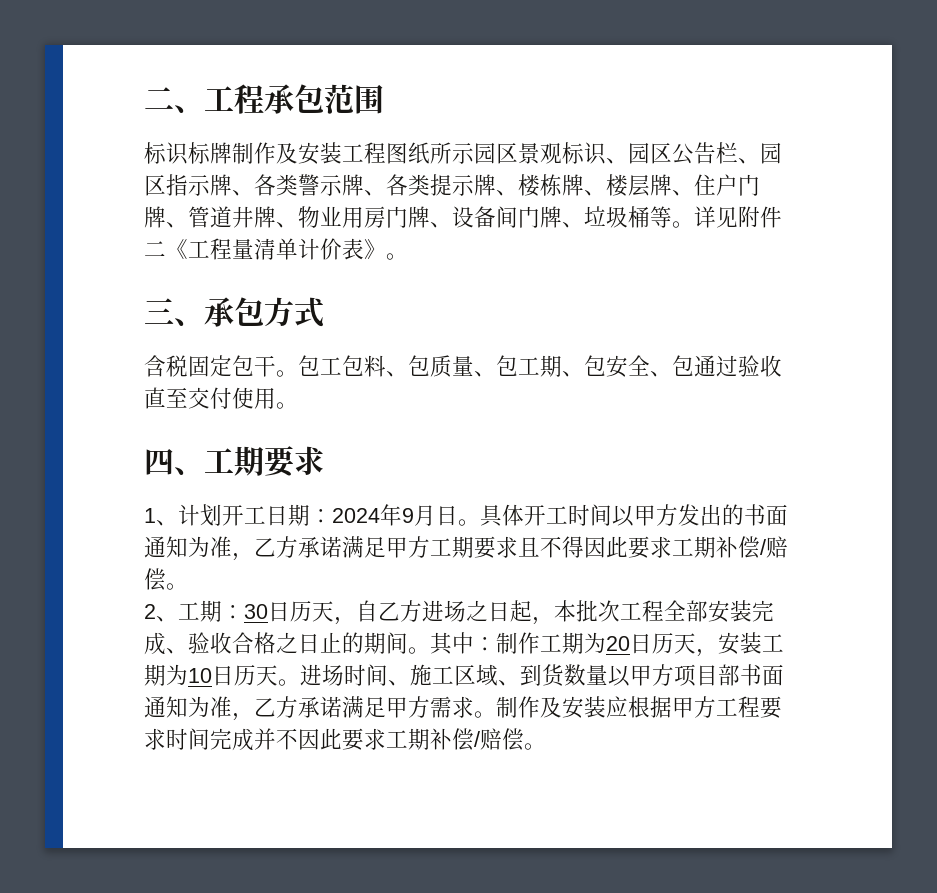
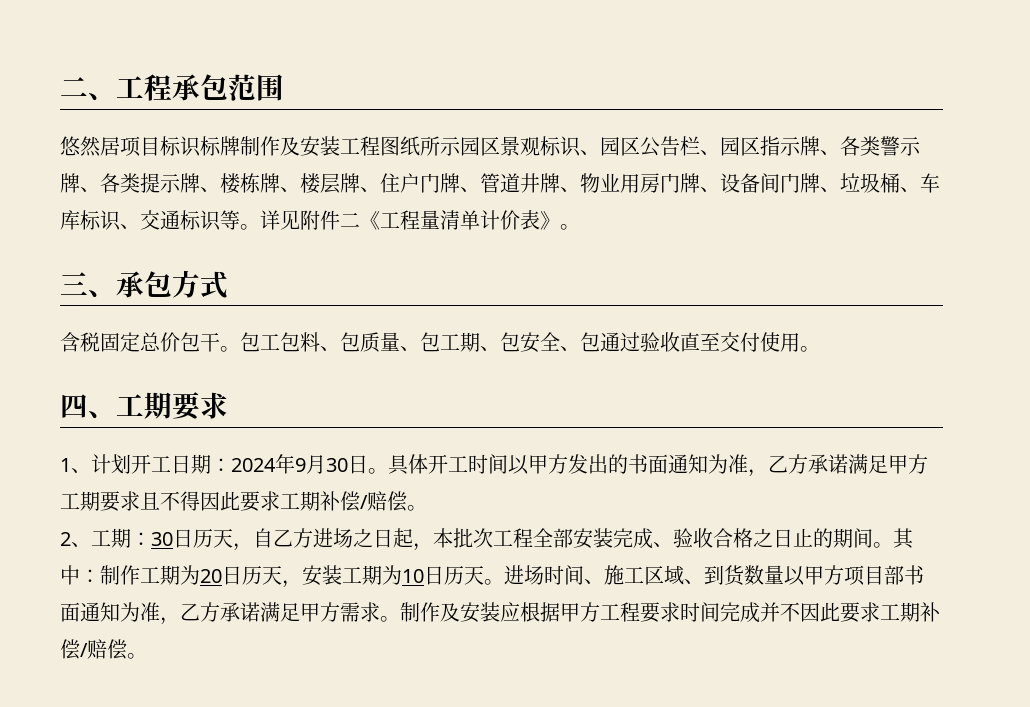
- 标识标牌制作及安装工程图纸所示园区景观标识、园区公告栏、园区指示牌、各类警示牌、各类提示牌、楼栋牌、楼层牌、住户门牌、管道井牌、物业用房门牌、设备间门牌、垃圾桶等。
+ 悠然居项目标识标牌制作及安装工程图纸所示园区景观标识、园区公告栏、园区指示牌、各类警示牌、各类提示牌、楼栋牌、楼层牌、住户门牌、管道井牌、物业用房门牌、设备间门牌、垃圾桶、车库标识、交通标识等。
- 含税固定包干。
+ 含税固定总价包干。
- 1、计划开工日期：2024年9月日。
+ 1、计划开工日期：2024年9月30日。

